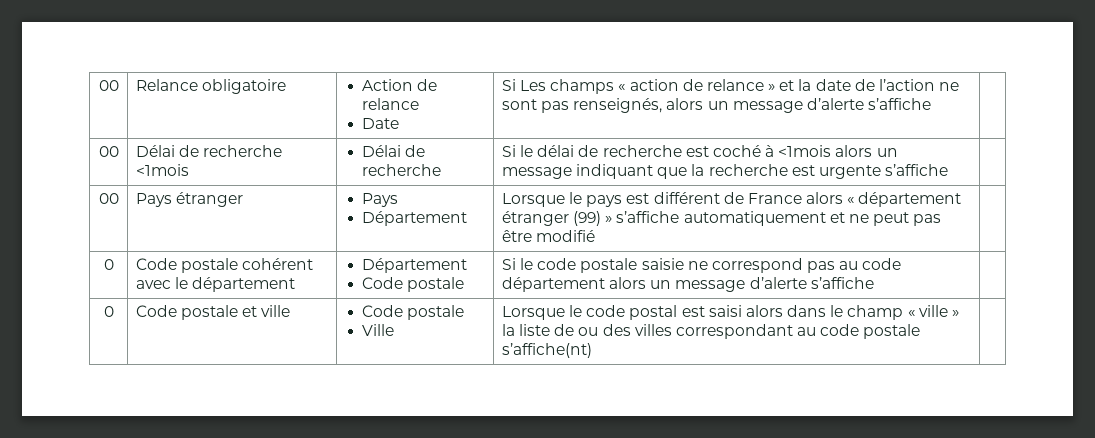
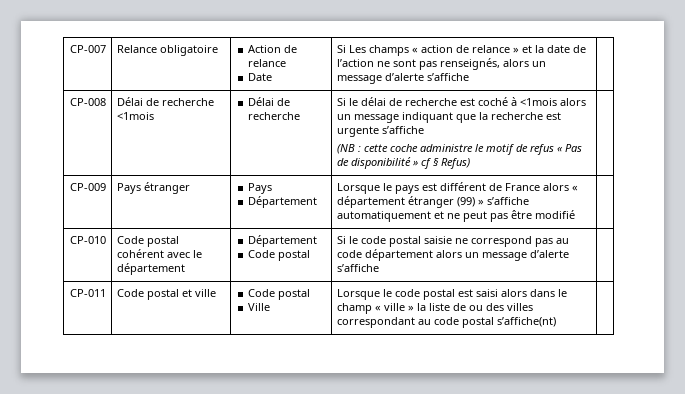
- 00 | Relance obligatoire | Action de relance
+ CP-007 | Relance obligatoire | Action de relance
  Date | Si Les champs « action de relance » et la date de l’action ne sont pas renseignés, alors un message d’alerte s’affiche |
- 00
+ CP-008
- 00 | Pays étranger | Pays
+ (NB : cette coche administre le motif de refus « Pas de disponibilité » cf § Refus) |
+ CP-009 | Pays étranger | Pays
- 0 | Code postale cohérent avec le département | Département
- Code postale | Si le code postale saisie ne correspond pas au code département alors un message d’alerte s’affiche |
+ CP-010 | Code postal cohérent avec le département | Département
+ Code postal | Si le code postal saisie ne correspond pas au code département alors un message d’alerte s’affiche |
- 0 | Code postale et ville | Code postale
- Ville | Lorsque le code postal est saisi alors dans le champ « ville » la liste de ou des villes correspondant au code postale s’affiche(nt) |
+ CP-011 | Code postal et ville | Code postal
+ Ville | Lorsque le code postal est saisi alors dans le champ « ville » la liste de ou des villes correspondant au code postal s’affiche(nt) |

